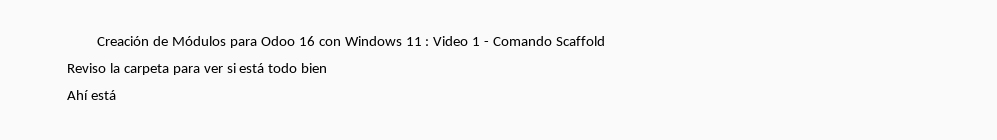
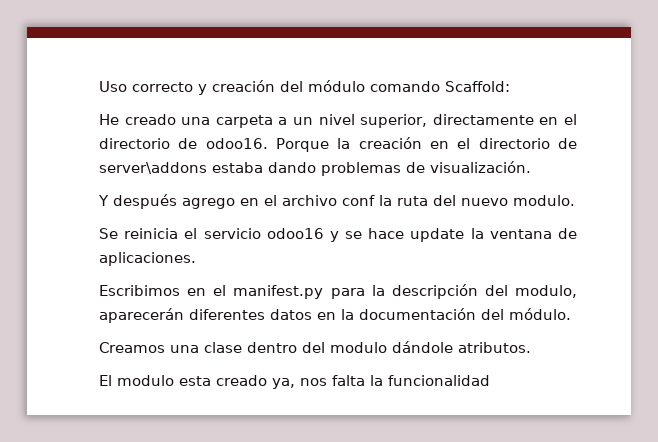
- Creación de Módulos para Odoo 16 con Windows 11 : Video 1 - Comando Scaffold
- Reviso la carpeta para ver si está todo bien
- Ahí está
+ Uso correcto y creación del módulo comando Scaffold:
+ He creado una carpeta a un nivel superior, directamente en el directorio de odoo16. Porque la creación en el directorio de server\addons estaba dando problemas de visualización.
+ Y después agrego en el archivo conf la ruta del nuevo modulo.
+ Se reinicia el servicio odoo16 y se hace update la ventana de aplicaciones.
+ Escribimos en el manifest.py para la descripción del modulo, aparecerán diferentes datos en la documentación del módulo.
+ Creamos una clase dentro del modulo dándole atributos.
+ El modulo esta creado ya, nos falta la funcionalidad

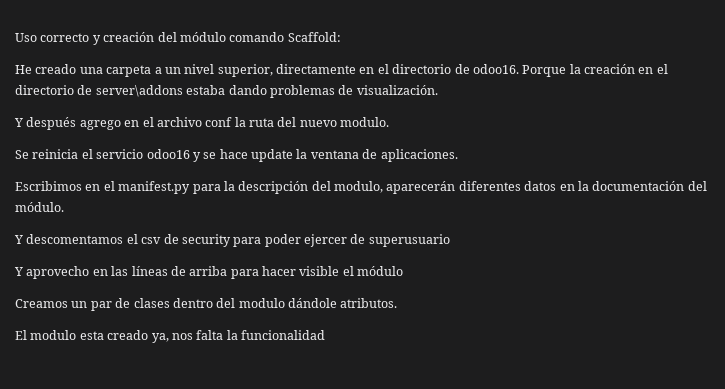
- Creamos una clase dentro del modulo dándole atributos.
+ Y descomentamos el csv de security para poder ejercer de superusuario
+ Y aprovecho en las líneas de arriba para hacer visible el módulo
+ Creamos un par de clases dentro del modulo dándole atributos.

